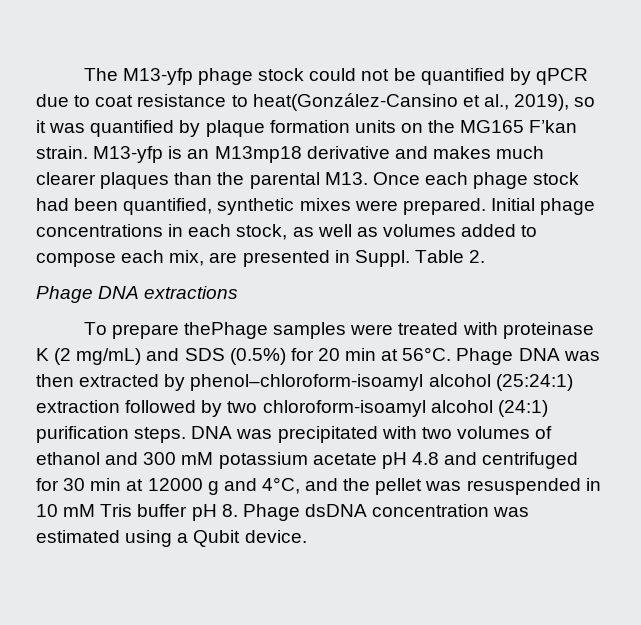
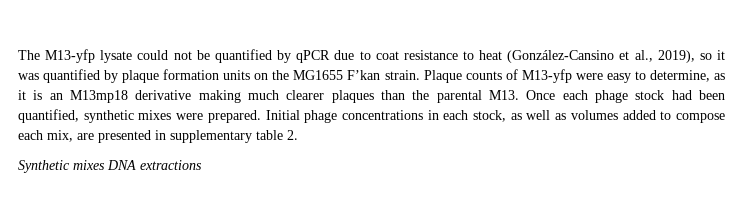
- The M13-yfp phage stock could not be quantified by qPCR due to coat resistance to heat(González-Cansino et al., 2019), so it was quantified by plaque formation units on the MG165 F’kan strain.
+ The M13-yfp lysate could not be quantified by qPCR due to coat resistance to heat (González-Cansino et al., 2019), so it was quantified by plaque formation units on the MG1655 F’kan strain.
- M13-yfp is an M13mp18 derivative and makes much clearer plaques than the parental M13. Once each phage stock had been quantified, synthetic mixes were prepared.
+ Plaque counts of M13-yfp were easy to determine, as it is an M13mp18 derivative making much clearer plaques than the parental M13. Once each phage stock had been quantified, synthetic mixes were prepared.
- Initial phage concentrations in each stock, as well as volumes added to compose each mix, are presented in Suppl. Table 2.
+ Initial phage concentrations in each stock, as well as volumes added to compose each mix, are presented in supplementary table 2.
- Phage DNA extractions
+ Synthetic mixes DNA extractions
- To prepare thePhage samples were treated with proteinase K (2 mg/mL) and SDS (0.5%) for 20 min at 56°C. Phage DNA was then extracted by phenol‒chloroform-isoamyl alcohol (25:24:1) extraction followed by two chloroform-isoamyl alcohol (24:1) purification steps. DNA was precipitated with two volumes of ethanol and 300 mM potassium acetate pH 4.8 and centrifuged for 30 min at 12000 g and 4°C, and the pellet was resuspended in 10 mM Tris buffer pH 8. Phage dsDNA concentration was estimated using a Qubit device.

